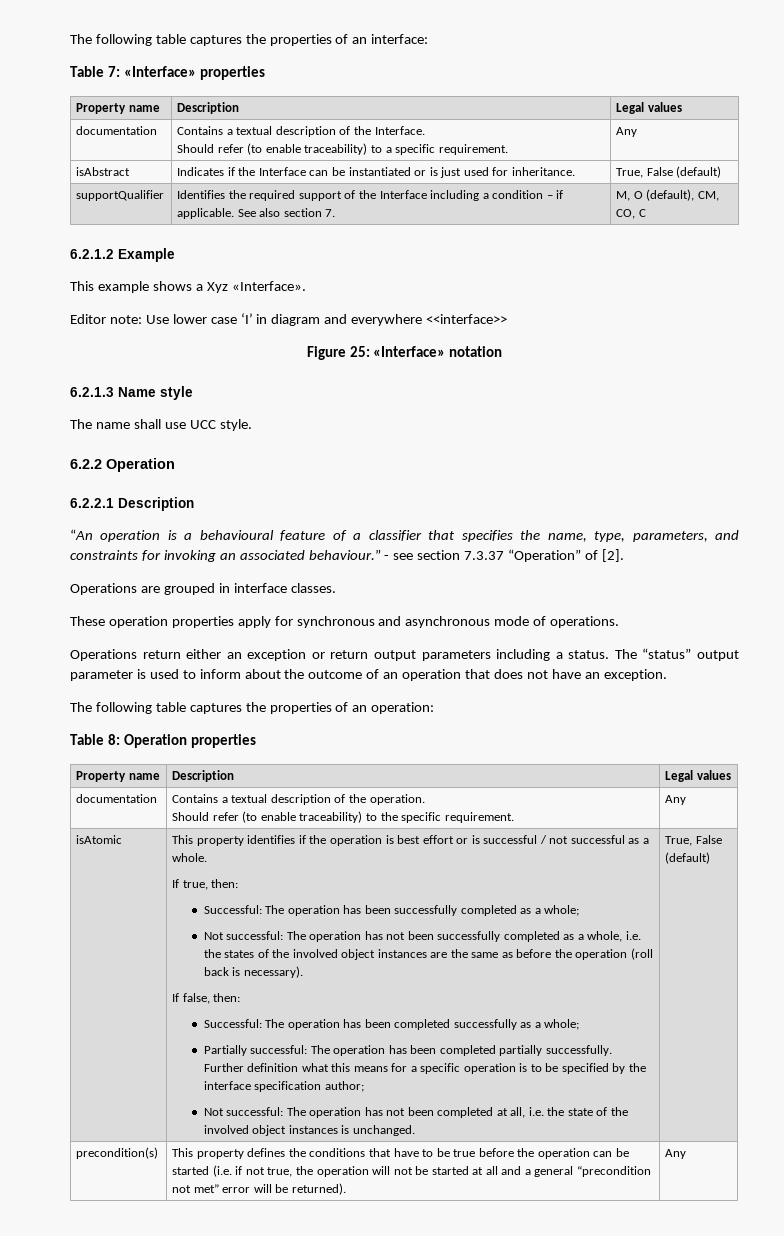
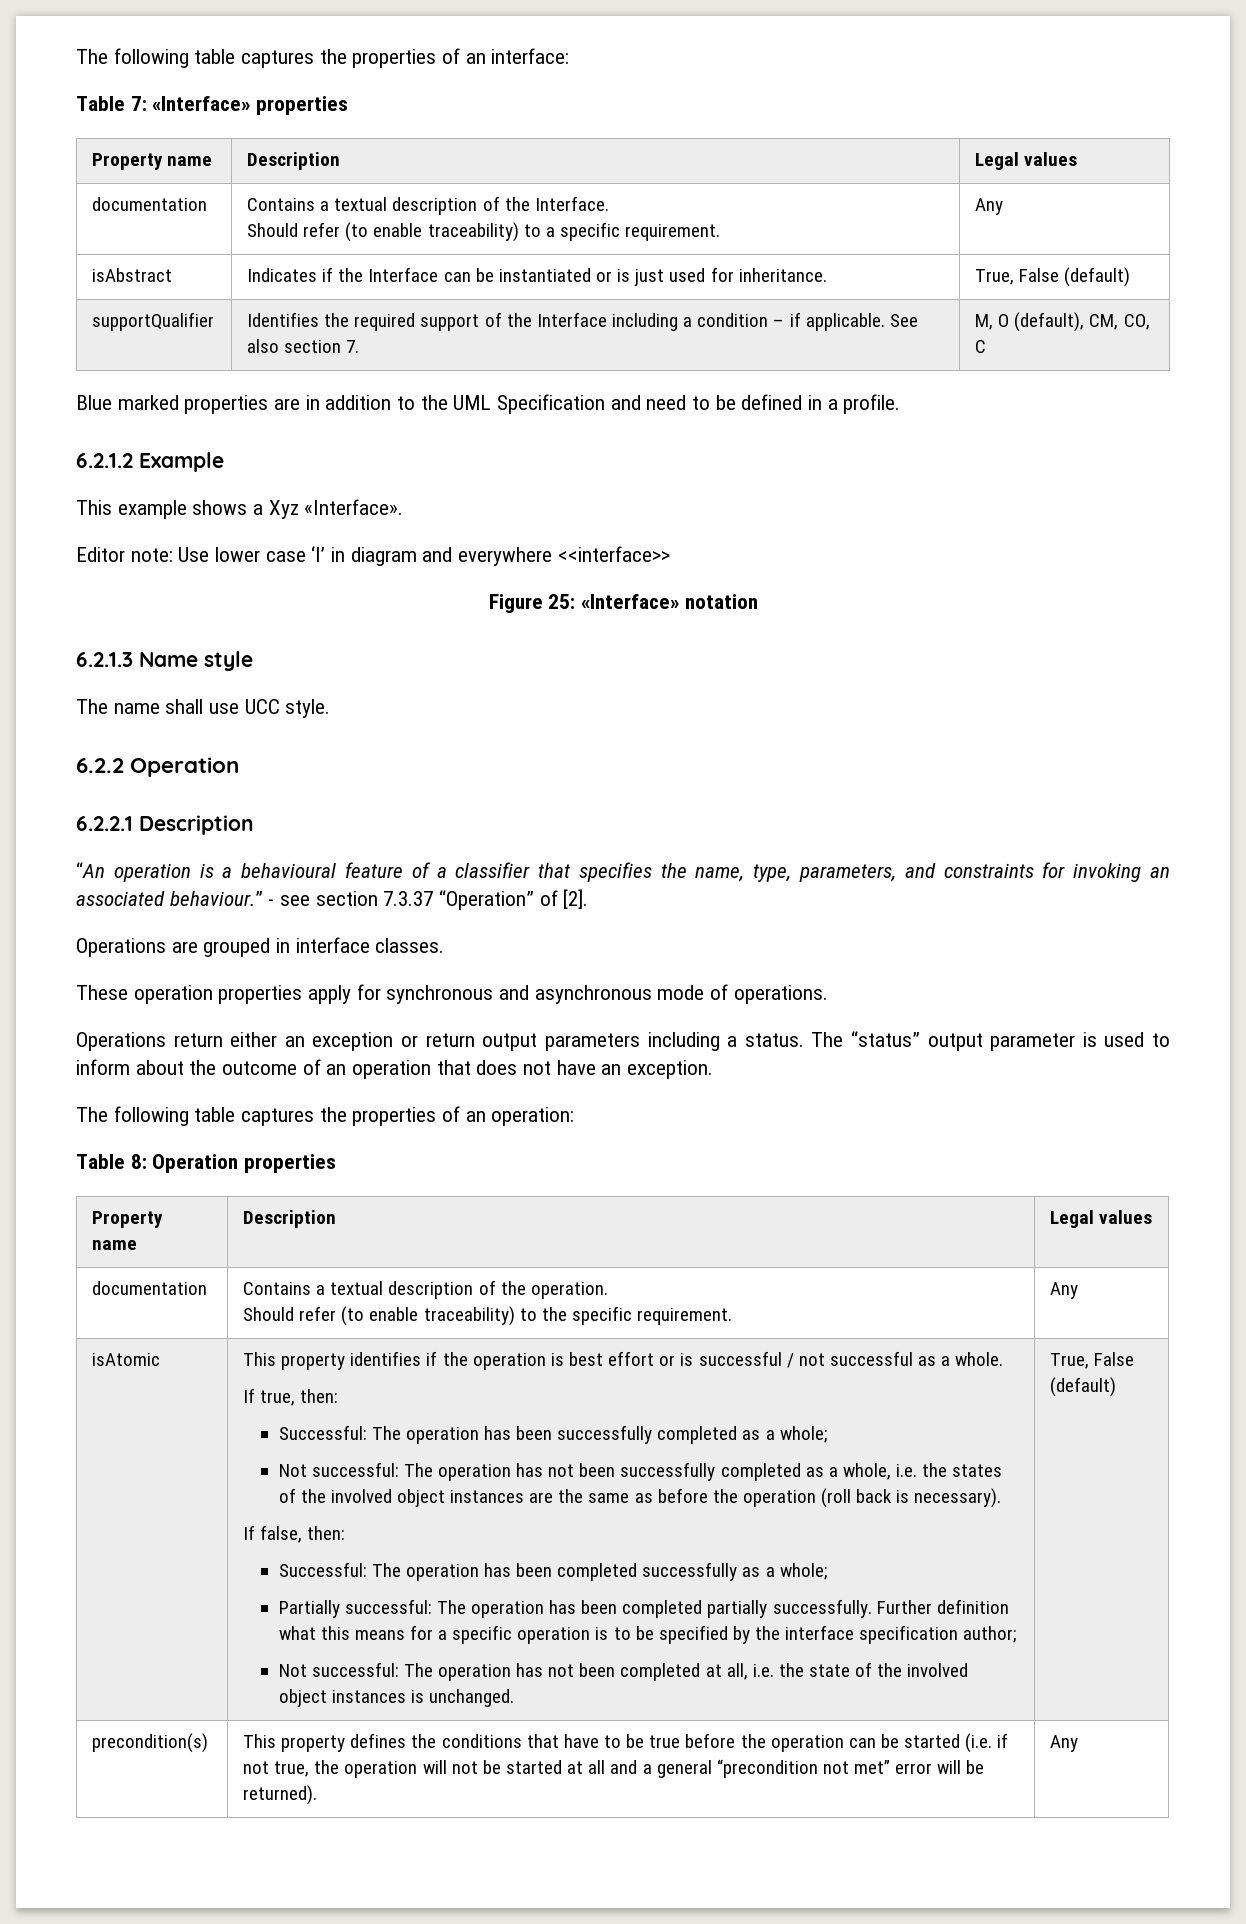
+ Blue marked properties are in addition to the UML Specification and need to be defined in a profile.

